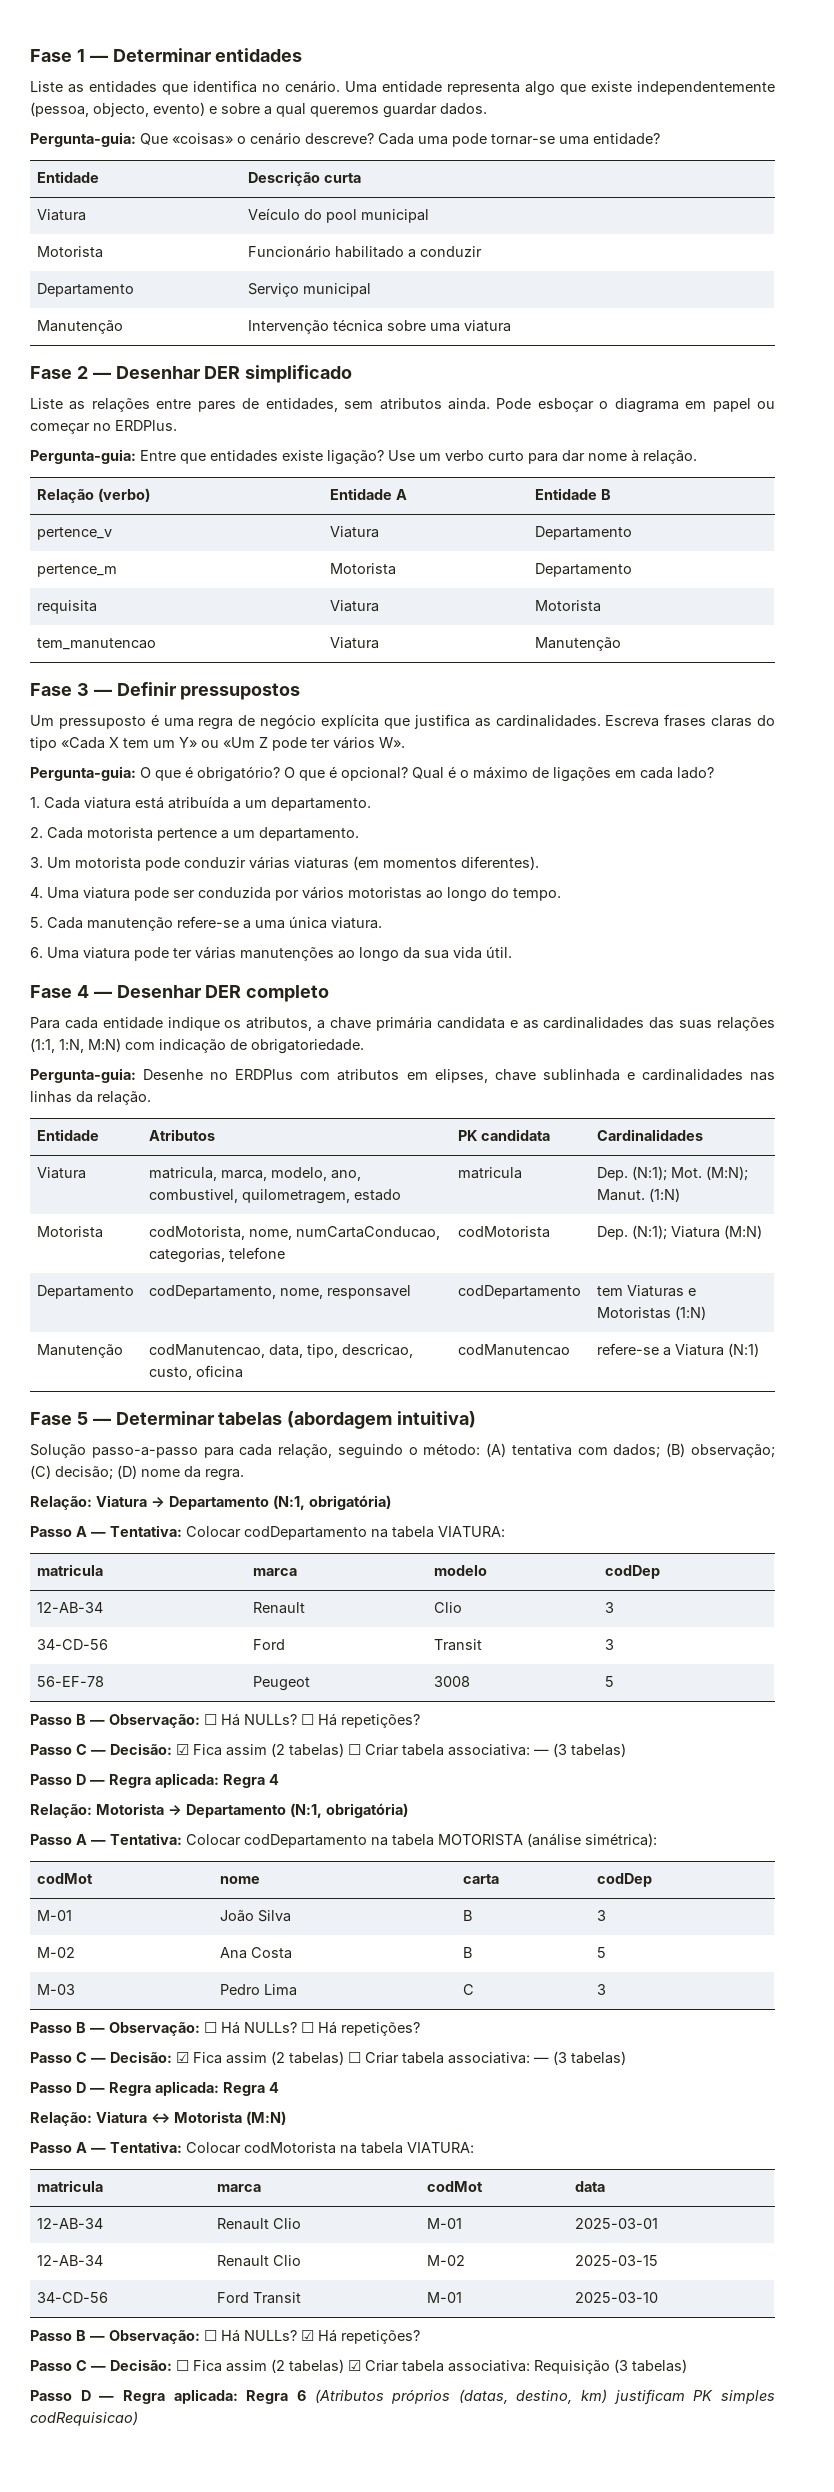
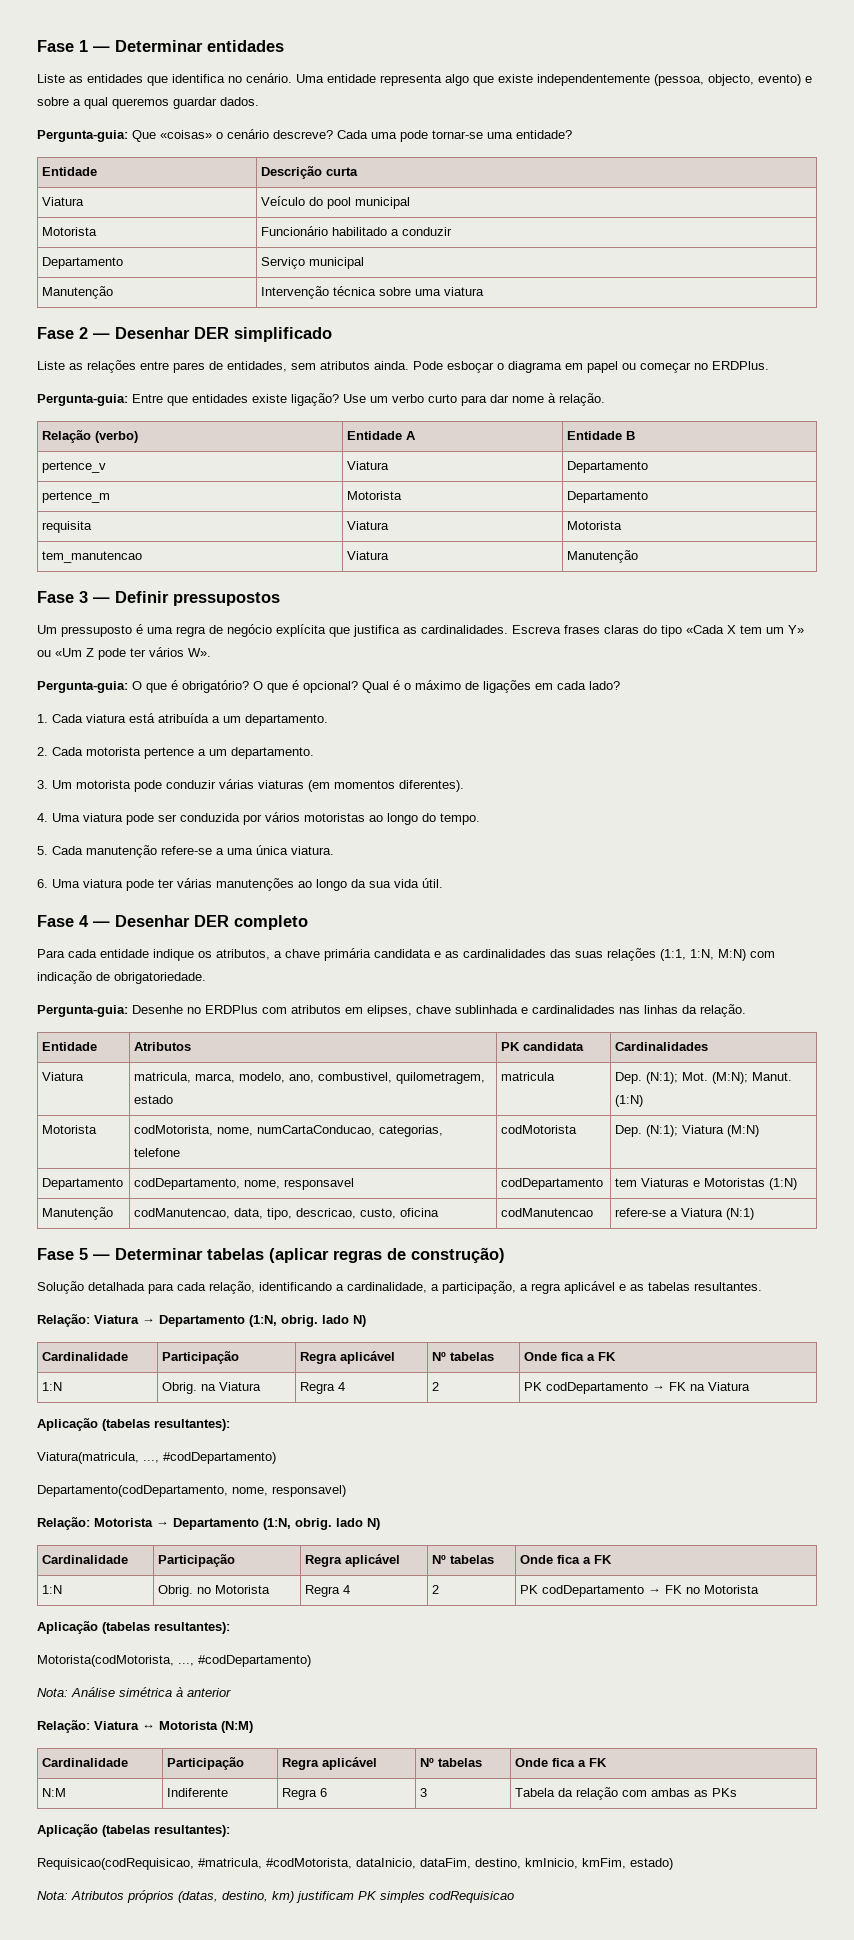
- Fase 5 — Determinar tabelas (abordagem intuitiva)
+ Fase 5 — Determinar tabelas (aplicar regras de construção)
- Solução passo-a-passo para cada relação, seguindo o método: (A) tentativa com dados; (B) observação; (C) decisão; (D) nome da regra.
- Relação: Viatura → Departamento (N:1, obrigatória)
- Passo A — Tentativa: Colocar codDepartamento na tabela VIATURA:
- matricula | marca | modelo | codDep
- 12-AB-34 | Renault | Clio | 3
- 34-CD-56 | Ford | Transit | 3
- 56-EF-78 | Peugeot | 3008 | 5
- Passo B — Observação: ☐ Há NULLs? ☐ Há repetições?
- Passo C — Decisão: ☑ Fica assim (2 tabelas) ☐ Criar tabela associativa: — (3 tabelas)
- Passo D — Regra aplicada: Regra 4
- Relação: Motorista → Departamento (N:1, obrigatória)
- Passo A — Tentativa: Colocar codDepartamento na tabela MOTORISTA (análise simétrica):
- codMot | nome | carta | codDep
- M-01 | João Silva | B | 3
- M-02 | Ana Costa | B | 5
- M-03 | Pedro Lima | C | 3
- Passo B — Observação: ☐ Há NULLs? ☐ Há repetições?
- Passo C — Decisão: ☑ Fica assim (2 tabelas) ☐ Criar tabela associativa: — (3 tabelas)
- Passo D — Regra aplicada: Regra 4
- Relação: Viatura ↔ Motorista (M:N)
- Passo A — Tentativa: Colocar codMotorista na tabela VIATURA:
- matricula | marca | codMot | data
- 12-AB-34 | Renault Clio | M-01 | 2025-03-01
- 12-AB-34 | Renault Clio | M-02 | 2025-03-15
- 34-CD-56 | Ford Transit | M-01 | 2025-03-10
- Passo B — Observação: ☐ Há NULLs? ☑ Há repetições?
- Passo C — Decisão: ☐ Fica assim (2 tabelas) ☑ Criar tabela associativa: Requisição (3 tabelas)
- Passo D — Regra aplicada: Regra 6 (Atributos próprios (datas, destino, km) justificam PK simples codRequisicao)
+ Solução detalhada para cada relação, identificando a cardinalidade, a participação, a regra aplicável e as tabelas resultantes.
+ Relação: Viatura → Departamento (1:N, obrig. lado N)
+ Cardinalidade | Participação | Regra aplicável | Nº tabelas | Onde fica a FK
+ 1:N | Obrig. na Viatura | Regra 4 | 2 | PK codDepartamento → FK na Viatura
+ Aplicação (tabelas resultantes):
+ Viatura(matricula, ..., #codDepartamento)
+ Departamento(codDepartamento, nome, responsavel)
+ Relação: Motorista → Departamento (1:N, obrig. lado N)
+ Cardinalidade | Participação | Regra aplicável | Nº tabelas | Onde fica a FK
+ 1:N | Obrig. no Motorista | Regra 4 | 2 | PK codDepartamento → FK no Motorista
+ Aplicação (tabelas resultantes):
+ Motorista(codMotorista, ..., #codDepartamento)
+ Nota: Análise simétrica à anterior
+ Relação: Viatura ↔ Motorista (N:M)
+ Cardinalidade | Participação | Regra aplicável | Nº tabelas | Onde fica a FK
+ N:M | Indiferente | Regra 6 | 3 | Tabela da relação com ambas as PKs
+ Aplicação (tabelas resultantes):
+ Requisicao(codRequisicao, #matricula, #codMotorista, dataInicio, dataFim, destino, kmInicio, kmFim, estado)
+ Nota: Atributos próprios (datas, destino, km) justificam PK simples codRequisicao

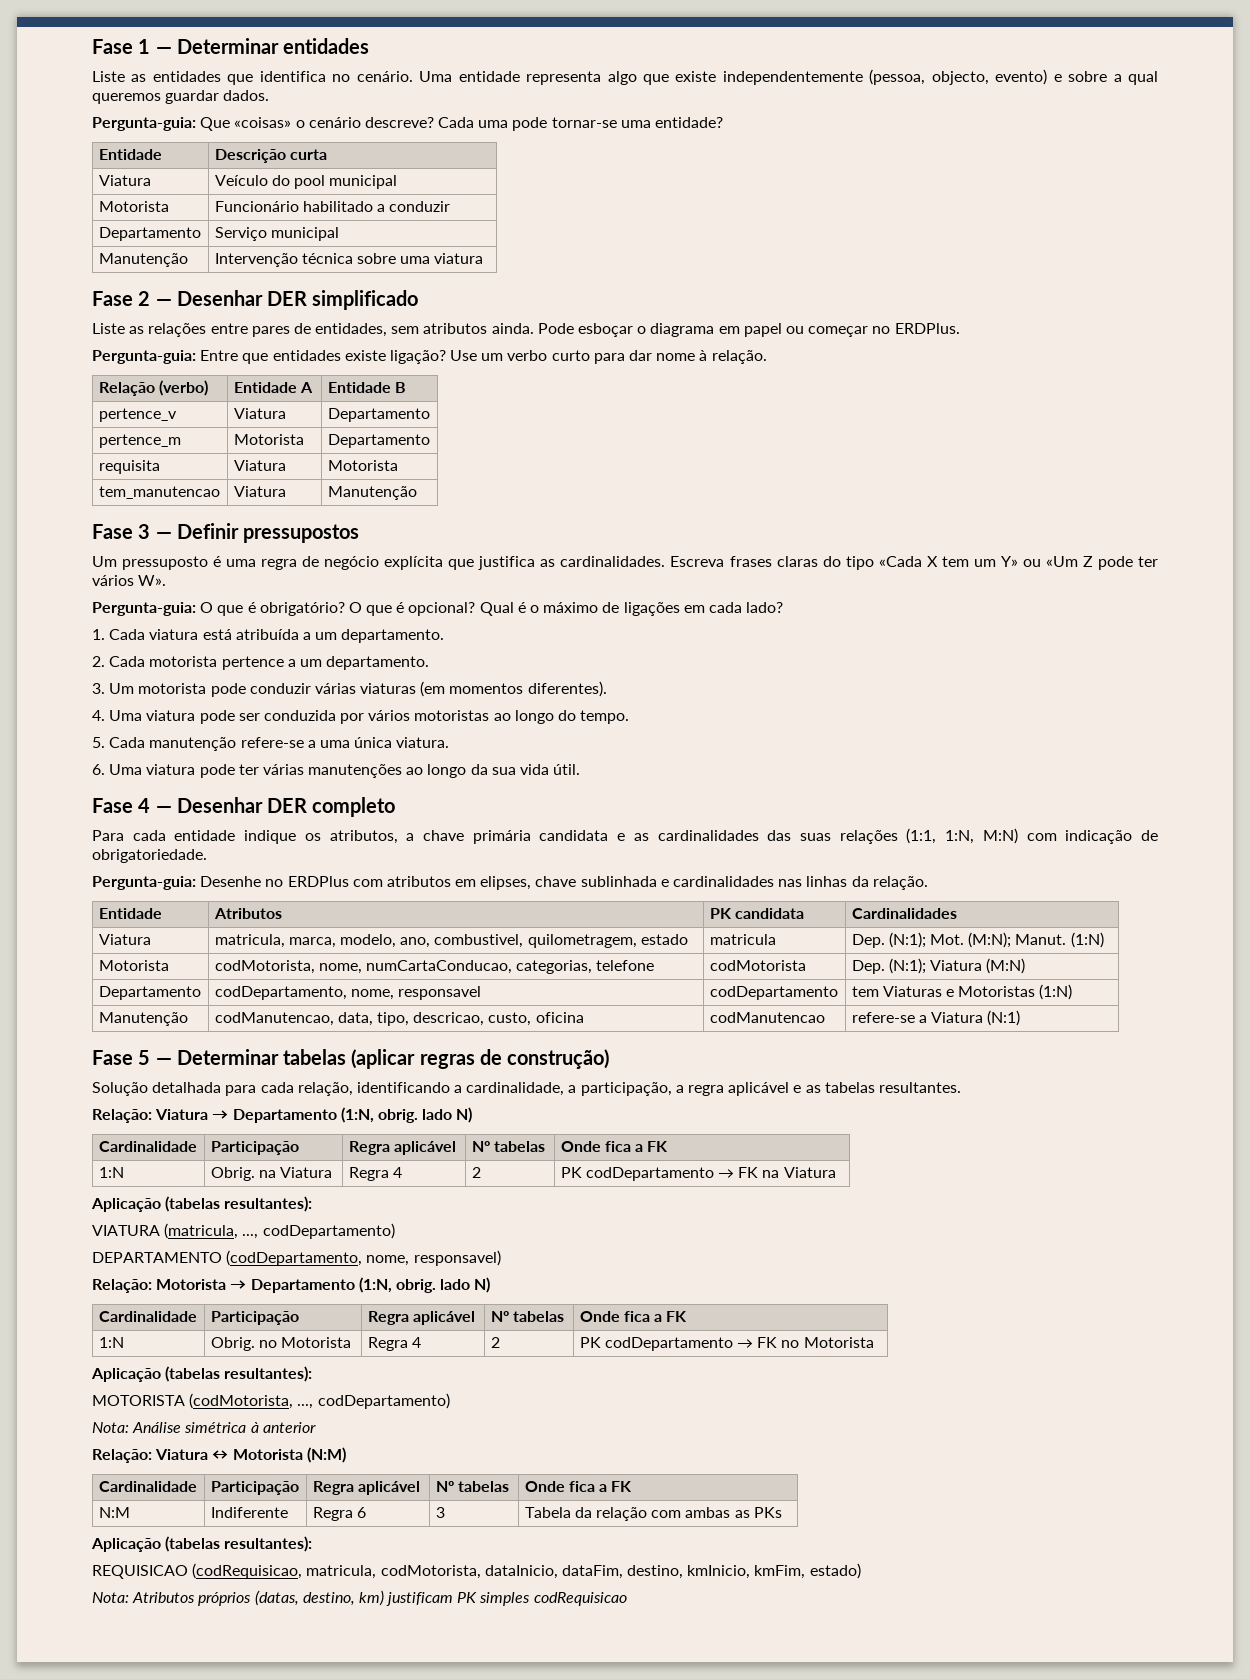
- Viatura(matricula, ..., #codDepartamento)
- Departamento(codDepartamento, nome, responsavel)
+ VIATURA (matricula, ..., codDepartamento)
+ DEPARTAMENTO (codDepartamento, nome, responsavel)
- Motorista(codMotorista, ..., #codDepartamento)
+ MOTORISTA (codMotorista, ..., codDepartamento)
- Requisicao(codRequisicao, #matricula, #codMotorista, dataInicio, dataFim, destino, kmInicio, kmFim, estado)
+ REQUISICAO (codRequisicao, matricula, codMotorista, dataInicio, dataFim, destino, kmInicio, kmFim, estado)

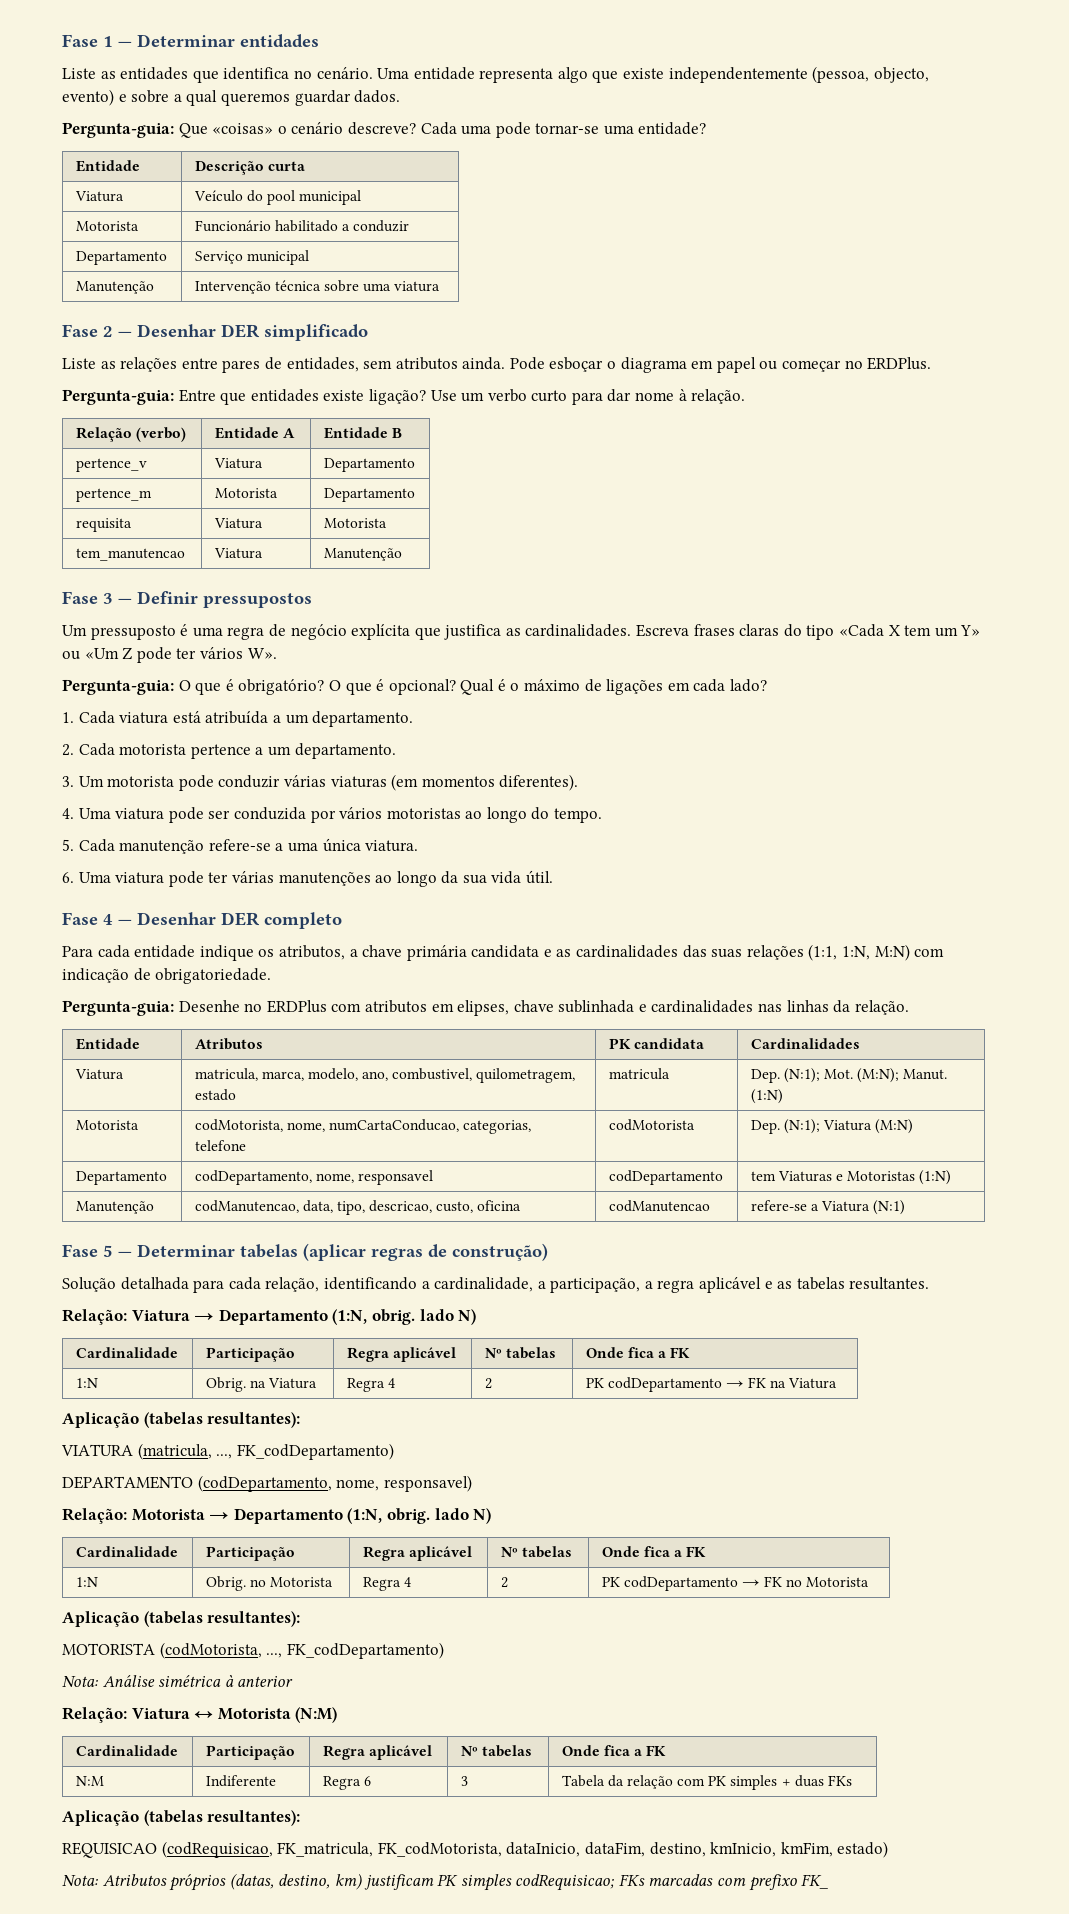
- VIATURA (matricula, ..., codDepartamento)
+ VIATURA (matricula, ..., FK_codDepartamento)
- MOTORISTA (codMotorista, ..., codDepartamento)
+ MOTORISTA (codMotorista, ..., FK_codDepartamento)
- N:M | Indiferente | Regra 6 | 3 | Tabela da relação com ambas as PKs
+ N:M | Indiferente | Regra 6 | 3 | Tabela da relação com PK simples + duas FKs
- REQUISICAO (codRequisicao, matricula, codMotorista, dataInicio, dataFim, destino, kmInicio, kmFim, estado)
+ REQUISICAO (codRequisicao, FK_matricula, FK_codMotorista, dataInicio, dataFim, destino, kmInicio, kmFim, estado)
- Nota: Atributos próprios (datas, destino, km) justificam PK simples codRequisicao
+ Nota: Atributos próprios (datas, destino, km) justificam PK simples codRequisicao; FKs marcadas com prefixo FK_

